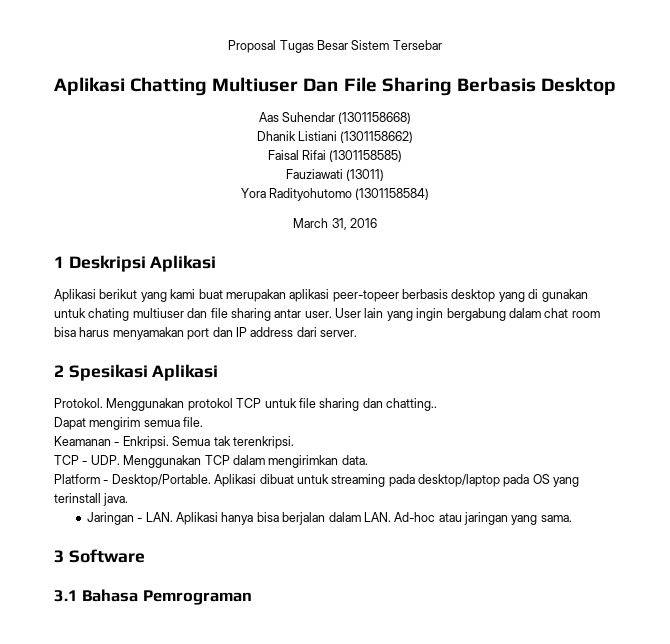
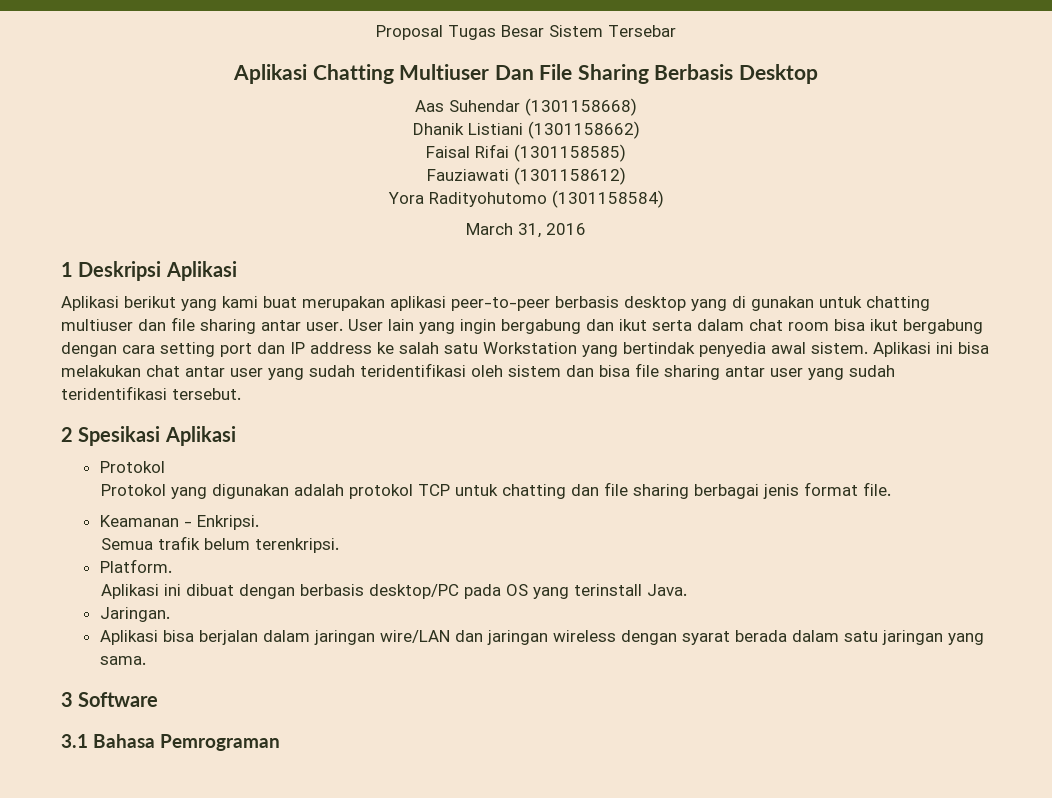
- Fauziawati (13011)
+ Fauziawati (1301158612)
- Aplikasi berikut yang kami buat merupakan aplikasi peer-topeer berbasis desktop yang di gunakan untuk chating multiuser dan file sharing antar user.
+ Aplikasi berikut yang kami buat merupakan aplikasi peer-to-peer berbasis desktop yang di gunakan untuk chatting multiuser dan file sharing antar user.
- User lain yang ingin bergabung dalam chat room bisa harus menyamakan port dan IP address dari server.
+ User lain yang ingin bergabung dan ikut serta dalam chat room bisa ikut bergabung dengan cara setting port dan IP address ke salah satu Workstation yang bertindak penyedia awal sistem. Aplikasi ini bisa melakukan chat antar user yang sudah teridentifikasi oleh sistem dan bisa file sharing antar user yang sudah teridentifikasi tersebut.
  2 Spesikasi Aplikasi
- Protokol. Menggunakan protokol TCP untuk file sharing dan chatting..
- Dapat mengirim semua file.
- Keamanan - Enkripsi. Semua tak terenkripsi.
- TCP - UDP. Menggunakan TCP dalam mengirimkan data.
- Platform - Desktop/Portable. Aplikasi dibuat untuk streaming pada desktop/laptop pada OS yang terinstall java.
- Jaringan - LAN. Aplikasi hanya bisa berjalan dalam LAN. Ad-hoc atau jaringan yang sama.
+ Protokol
+ Protokol yang digunakan adalah protokol TCP untuk chatting dan file sharing berbagai jenis format file.
+ Keamanan - Enkripsi.
+ Semua trafik belum terenkripsi.
+ Platform.
+ Aplikasi ini dibuat dengan berbasis desktop/PC pada OS yang terinstall Java.
+ Jaringan.
+ Aplikasi bisa berjalan dalam jaringan wire/LAN dan jaringan wireless dengan syarat berada dalam satu jaringan yang sama.

